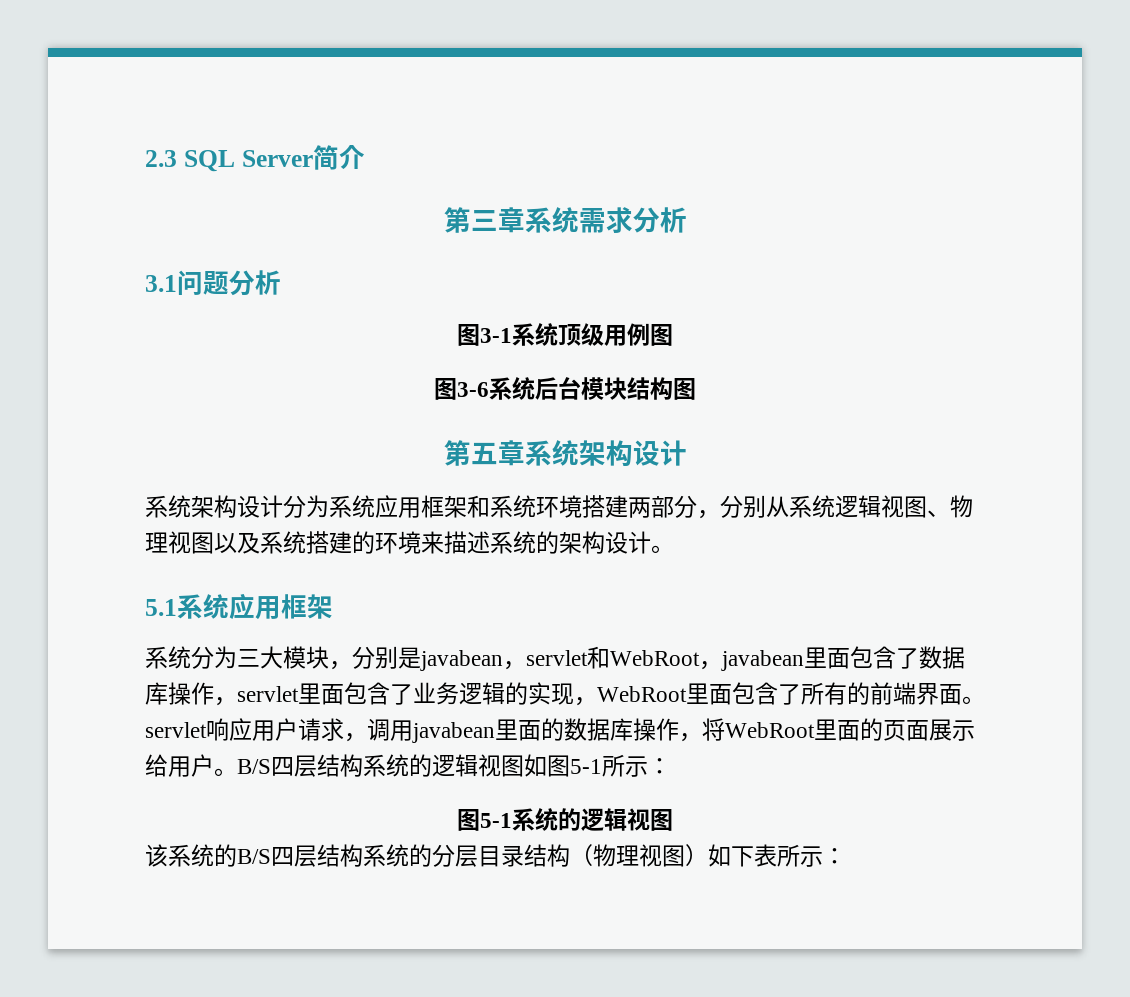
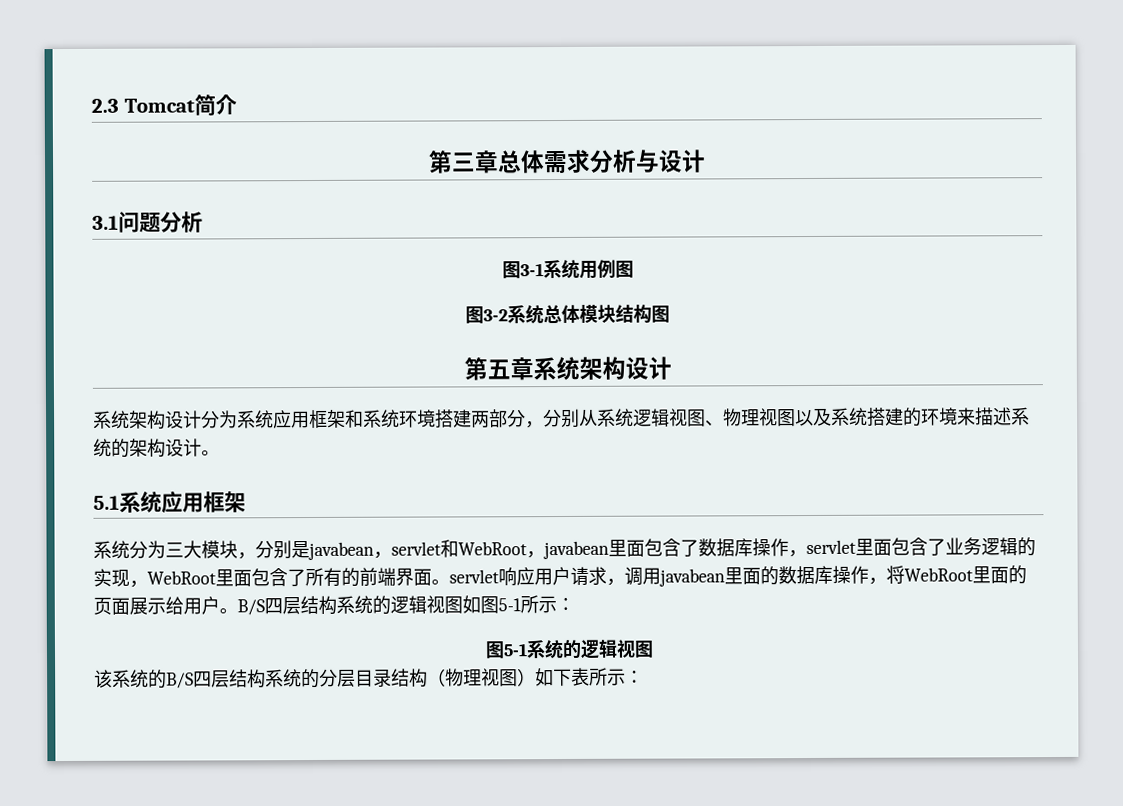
- 2.3 SQL Server简介
+ 2.3 Tomcat简介
- 第三章系统需求分析
+ 第三章总体需求分析与设计
- 图3-1系统顶级用例图
+ 图3-1系统用例图
- 图3-6系统后台模块结构图
+ 图3-2系统总体模块结构图

